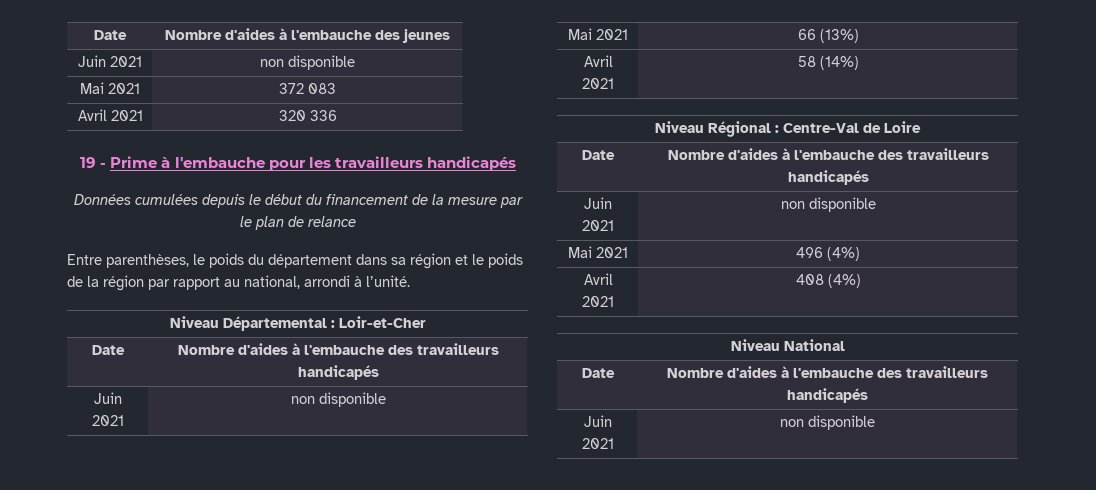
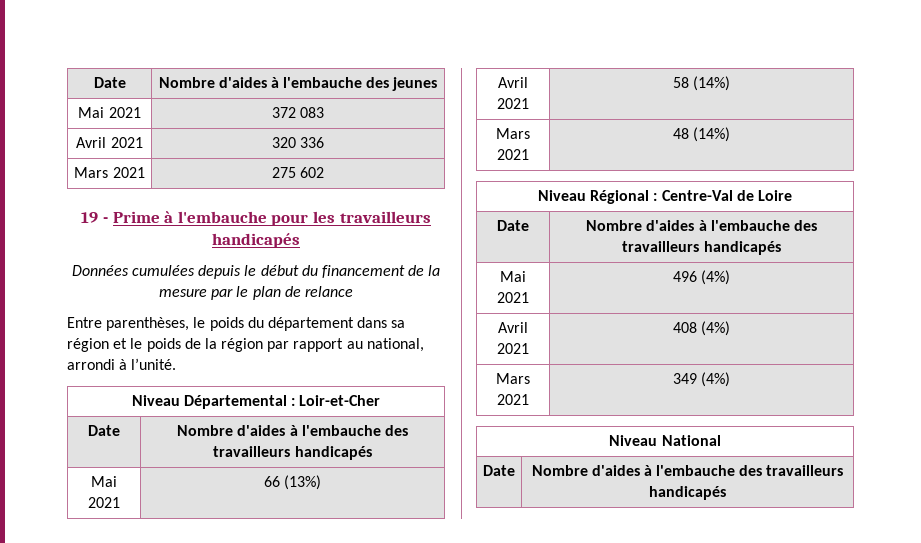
  Date | Nombre d'aides à l'embauche des jeunes
- Juin 2021 | non disponible
+ Mars 2021 | 275 602
  Niveau Départemental : Loir-et-Cher
  Date | Nombre d'aides à l'embauche des travailleurs handicapés
- Juin 2021 | non disponible
+ Mars 2021 | 48 (14%)
  Niveau Régional : Centre-Val de Loire
  Date | Nombre d'aides à l'embauche des travailleurs handicapés
- Juin 2021 | non disponible
+ Mars 2021 | 349 (4%)
  Niveau National
  Date | Nombre d'aides à l'embauche des travailleurs handicapés
- Juin 2021 | non disponible

